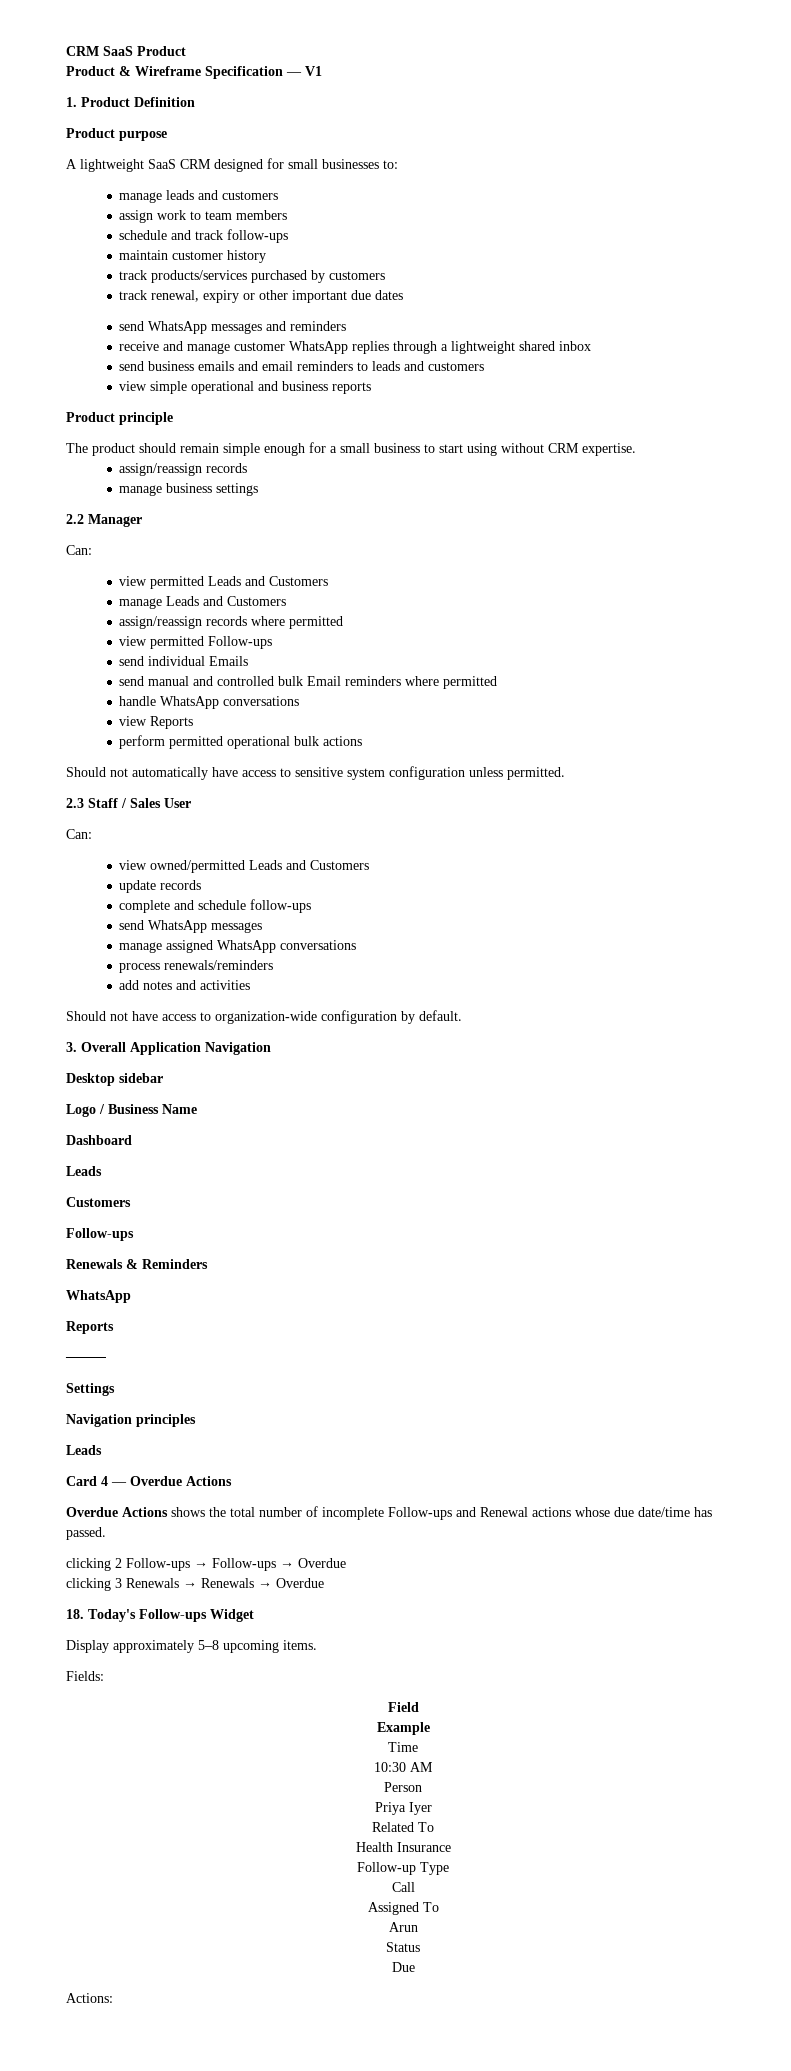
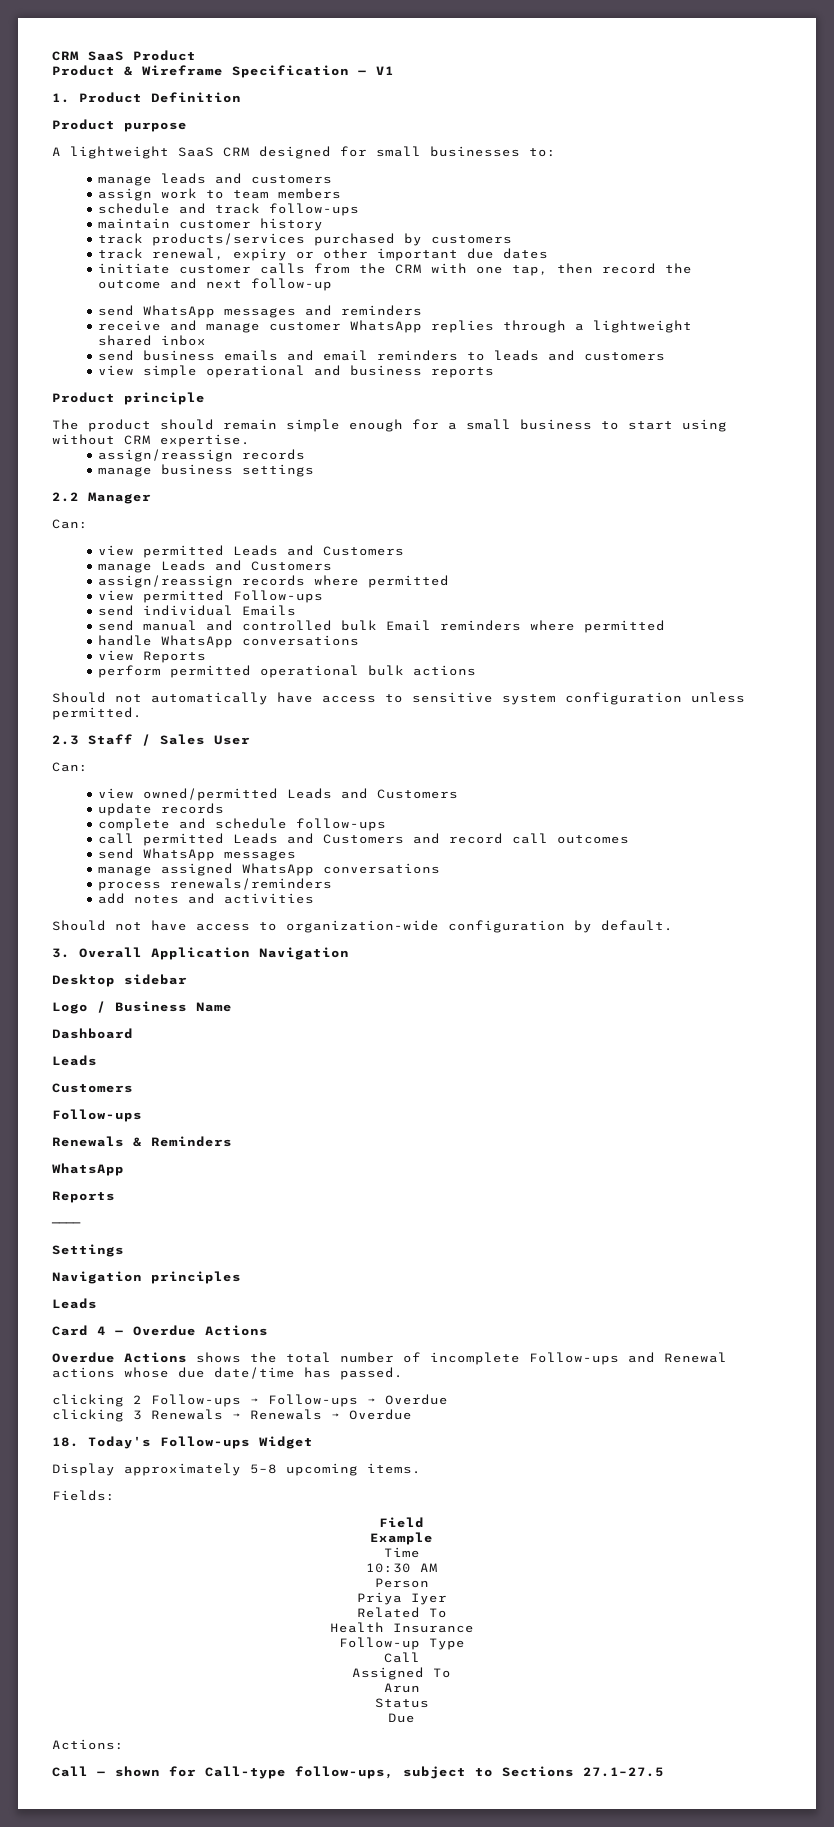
+ initiate customer calls from the CRM with one tap, then record the outcome and next follow-up
+ call permitted Leads and Customers and record call outcomes
+ Call — shown for Call-type follow-ups, subject to Sections 27.1–27.5

